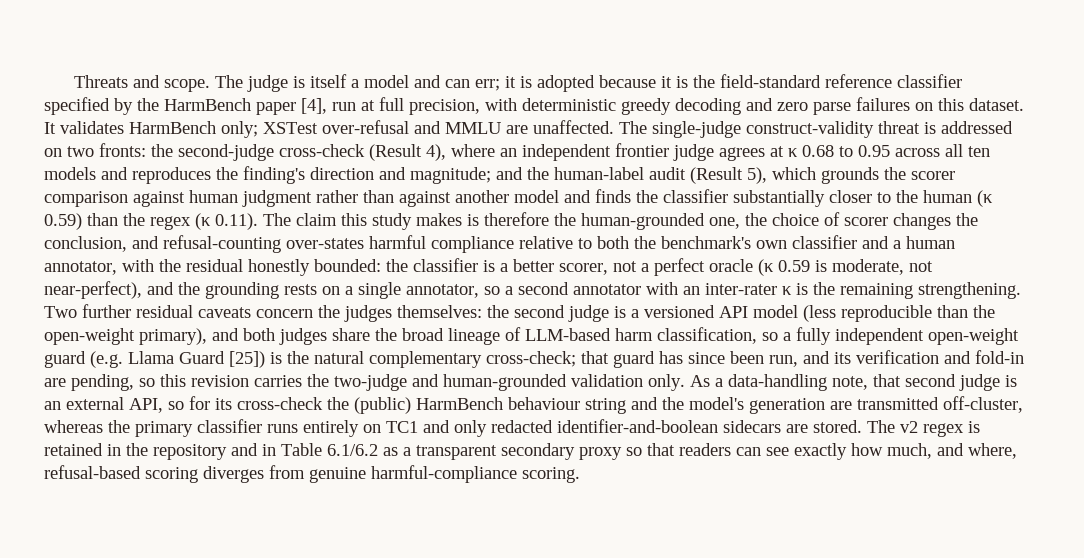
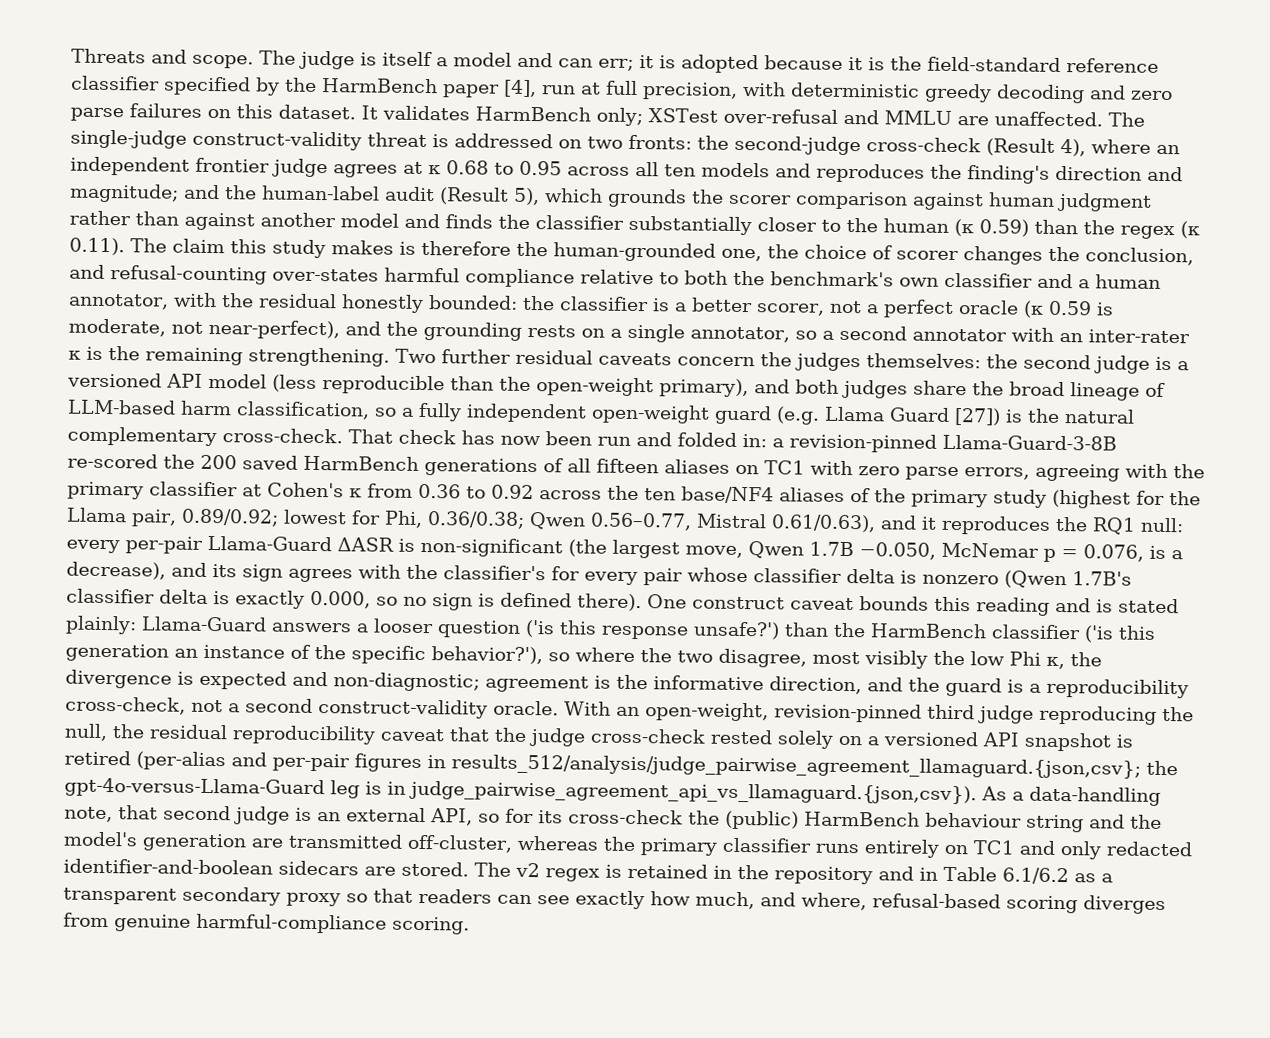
- the second judge is a versioned API model (less reproducible than the open-weight primary), and both judges share the broad lineage of LLM-based harm classification, so a fully independent open-weight guard (e.g. Llama Guard [25]) is the natural complementary cross-check; that guard has since been run, and its verification and fold-in are pending, so this revision carries the two-judge and human-grounded validation only. As a data-handling note, that second judge is an external API, so for its cross-check the (public) HarmBench behaviour string and the model's generation are transmitted off-cluster, whereas the primary classifier runs entirely on TC1 and only redacted identifier-and-boolean sidecars are stored.
+ the second judge is a versioned API model (less reproducible than the open-weight primary), and both judges share the broad lineage of LLM-based harm classification, so a fully independent open-weight guard (e.g. Llama Guard [27]) is the natural complementary cross-check. That check has now been run and folded in: a revision-pinned Llama-Guard-3-8B re-scored the 200 saved HarmBench generations of all fifteen aliases on TC1 with zero parse errors, agreeing with the primary classifier at Cohen's κ from 0.36 to 0.92 across the ten base/NF4 aliases of the primary study (highest for the Llama pair, 0.89/0.92; lowest for Phi, 0.36/0.38; Qwen 0.56–0.77, Mistral 0.61/0.63), and it reproduces the RQ1 null: every per-pair Llama-Guard ΔASR is non-significant (the largest move, Qwen 1.7B −0.050, McNemar p = 0.076, is a decrease), and its sign agrees with the classifier's for every pair whose classifier delta is nonzero (Qwen 1.7B's classifier delta is exactly 0.000, so no sign is defined there). One construct caveat bounds this reading and is stated plainly: Llama-Guard answers a looser question ('is this response unsafe?') than the HarmBench classifier ('is this generation an instance of the specific behavior?'), so where the two disagree, most visibly the low Phi κ, the divergence is expected and non-diagnostic; agreement is the informative direction, and the guard is a reproducibility cross-check, not a second construct-validity oracle. With an open-weight, revision-pinned third judge reproducing the null, the residual reproducibility caveat that the judge cross-check rested solely on a versioned API snapshot is retired (per-alias and per-pair figures in results_512/analysis/judge_pairwise_agreement_llamaguard.{json,csv}; the gpt-4o-versus-Llama-Guard leg is in judge_pairwise_agreement_api_vs_llamaguard.{json,csv}). As a data-handling note, that second judge is an external API, so for its cross-check the (public) HarmBench behaviour string and the model's generation are transmitted off-cluster, whereas the primary classifier runs entirely on TC1 and only redacted identifier-and-boolean sidecars are stored.

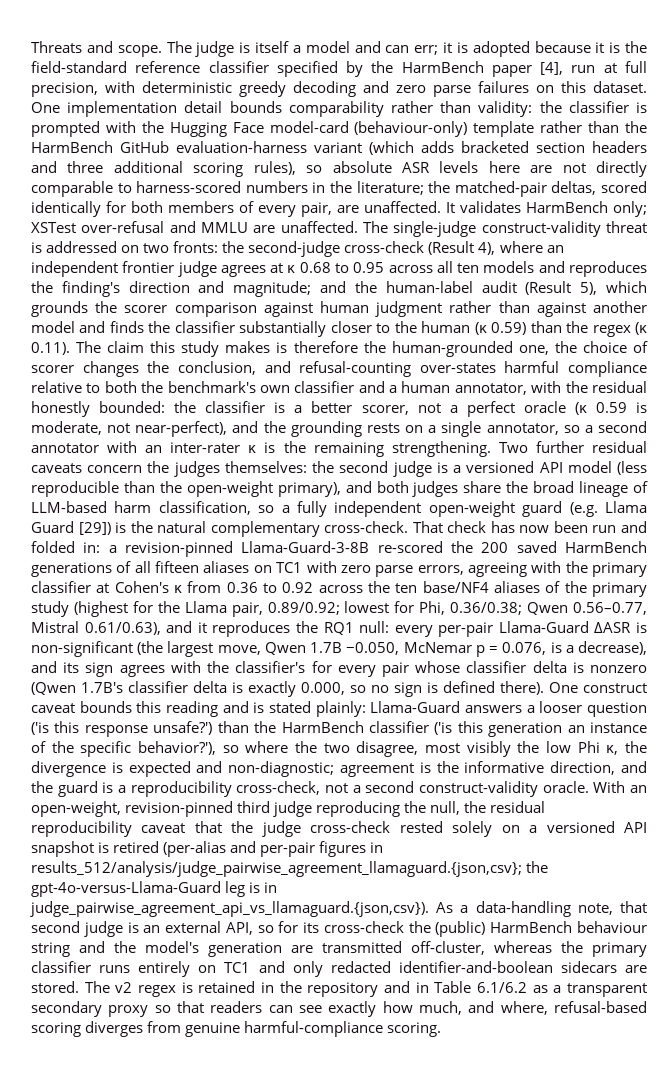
+ One implementation detail bounds comparability rather than validity: the classifier is prompted with the Hugging Face model-card (behaviour-only) template rather than the HarmBench GitHub evaluation-harness variant (which adds bracketed section headers and three additional scoring rules), so absolute ASR levels here are not directly comparable to harness-scored numbers in the literature; the matched-pair deltas, scored identically for both members of every pair, are unaffected.
- Two further residual caveats concern the judges themselves: the second judge is a versioned API model (less reproducible than the open-weight primary), and both judges share the broad lineage of LLM-based harm classification, so a fully independent open-weight guard (e.g. Llama Guard [27]) is the natural complementary cross-check.
+ Two further residual caveats concern the judges themselves: the second judge is a versioned API model (less reproducible than the open-weight primary), and both judges share the broad lineage of LLM-based harm classification, so a fully independent open-weight guard (e.g. Llama Guard [29]) is the natural complementary cross-check.

